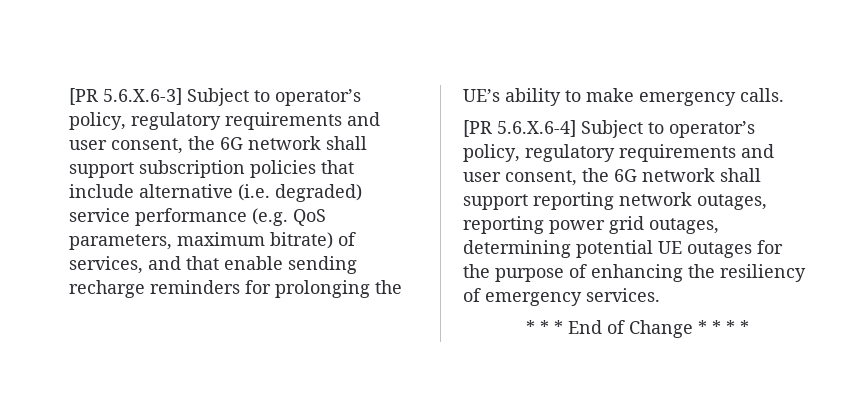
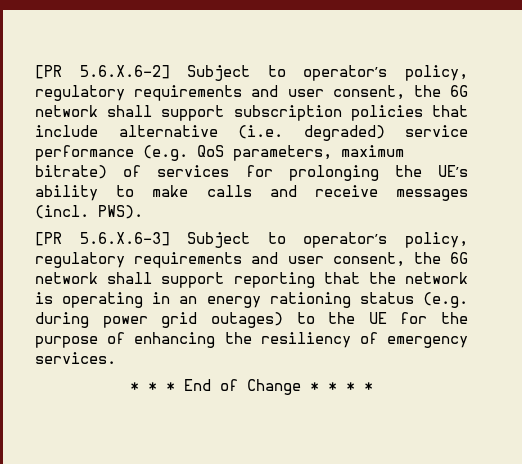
- [PR 5.6.X.6-3] Subject to operator’s policy, regulatory requirements and user consent, the 6G network shall support subscription policies that include alternative (i.e. degraded) service performance (e.g. QoS parameters, maximum bitrate) of services, and that enable sending recharge reminders for prolonging the UE’s ability to make emergency calls.
- [PR 5.6.X.6-4] Subject to operator’s policy, regulatory requirements and user consent, the 6G network shall support reporting network outages, reporting power grid outages, determining potential UE outages for the purpose of enhancing the resiliency of emergency services.
+ [PR 5.6.X.6-2] Subject to operator’s policy, regulatory requirements and user consent, the 6G network shall support subscription policies that include alternative (i.e. degraded) service performance (e.g. QoS parameters, maximum bitrate) of services for prolonging the UE’s ability to make calls and receive messages (incl. PWS).
+ [PR 5.6.X.6-3] Subject to operator’s policy, regulatory requirements and user consent, the 6G network shall support reporting that the network is operating in an energy rationing status (e.g. during power grid outages) to the UE for the purpose of enhancing the resiliency of emergency services.

